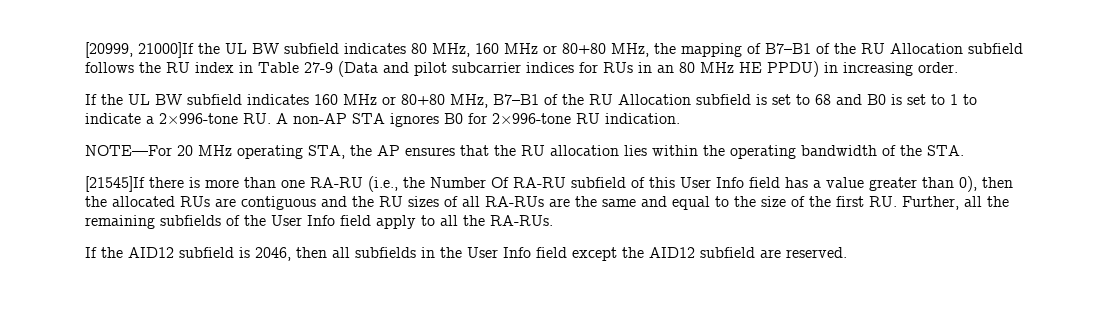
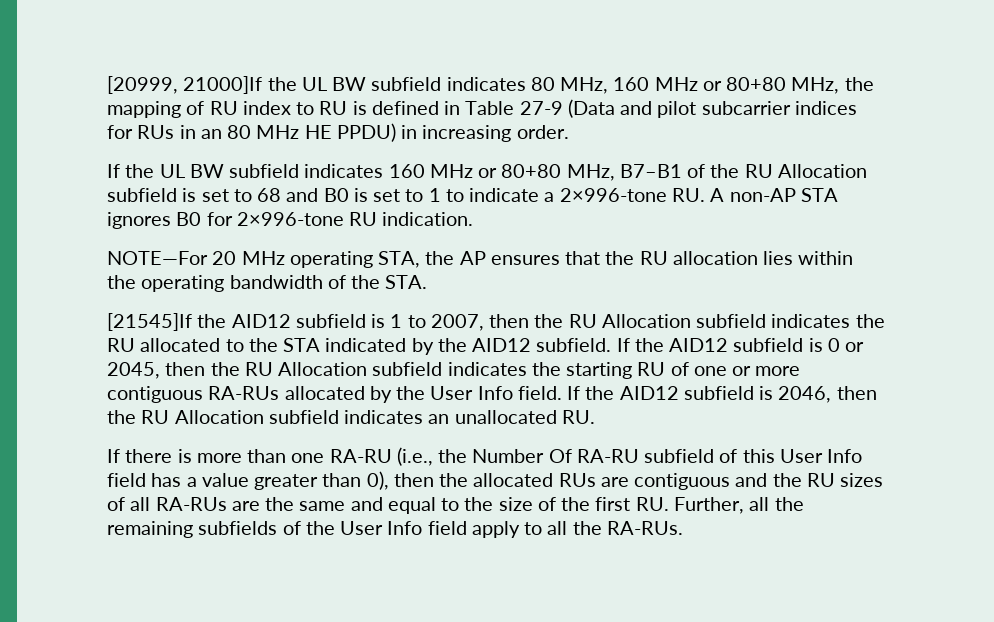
- [20999, 21000]If the UL BW subfield indicates 80 MHz, 160 MHz or 80+80 MHz, the mapping of B7–B1 of the RU Allocation subfield follows the RU index in Table 27-9 (Data and pilot subcarrier indices for RUs in an 80 MHz HE PPDU) in increasing order.
+ [20999, 21000]If the UL BW subfield indicates 80 MHz, 160 MHz or 80+80 MHz, the mapping of RU index to RU is defined in Table 27-9 (Data and pilot subcarrier indices for RUs in an 80 MHz HE PPDU) in increasing order.
- [21545]If there is more than one RA-RU (i.e., the Number Of RA-RU subfield of this User Info field has a value greater than 0), then the allocated RUs are contiguous and the RU sizes of all RA-RUs are the same and equal to the size of the first RU. Further, all the remaining subfields of the User Info field apply to all the RA-RUs.
+ [21545]If the AID12 subfield is 1 to 2007, then the RU Allocation subfield indicates the RU allocated to the STA indicated by the AID12 subfield. If the AID12 subfield is 0 or 2045, then the RU Allocation subfield indicates the starting RU of one or more contiguous RA-RUs allocated by the User Info field. If the AID12 subfield is 2046, then the RU Allocation subfield indicates an unallocated RU.
+ If there is more than one RA-RU (i.e., the Number Of RA-RU subfield of this User Info field has a value greater than 0), then the allocated RUs are contiguous and the RU sizes of all RA-RUs are the same and equal to the size of the first RU. Further, all the remaining subfields of the User Info field apply to all the RA-RUs.
- If the AID12 subfield is 2046, then all subfields in the User Info field except the AID12 subfield are reserved.

